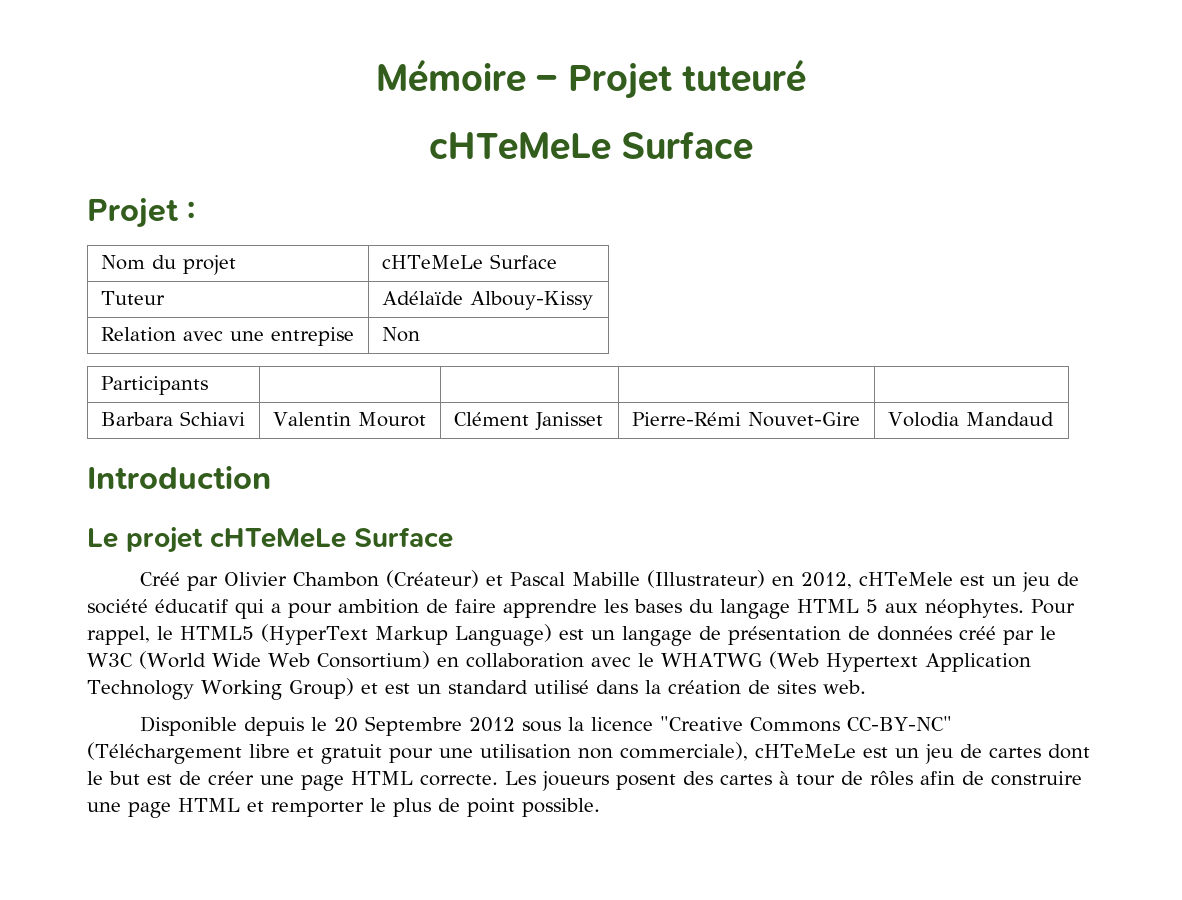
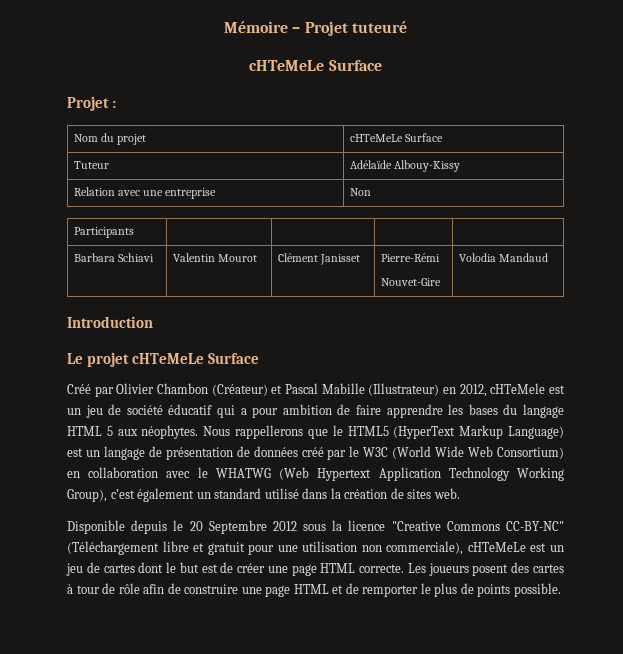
- Relation avec une entrepise | Non
+ Relation avec une entreprise | Non
- Barbara Schiavi | Valentin Mourot | Clément Janisset | Pierre-Rémi Nouvet-Gire | Volodia Mandaud
+ Barbara Schiavi | Valentin Mourot | Clément Janisset | Pierre-Rémi
+ Nouvet-Gire | Volodia Mandaud
- Pour rappel, le HTML5 (HyperText Markup Language) est un langage de présentation de données créé par le W3C (World Wide Web Consortium) en collaboration avec le WHATWG (Web Hypertext Application Technology Working Group) et est un standard utilisé dans la création de sites web.
+ Nous rappellerons que le HTML5 (HyperText Markup Language) est un langage de présentation de données créé par le W3C (World Wide Web Consortium) en collaboration avec le WHATWG (Web Hypertext Application Technology Working Group), c’est également un standard utilisé dans la création de sites web.
- Les joueurs posent des cartes à tour de rôles afin de construire une page HTML et remporter le plus de point possible.
+ Les joueurs posent des cartes à tour de rôle afin de construire une page HTML et de remporter le plus de points possible.

